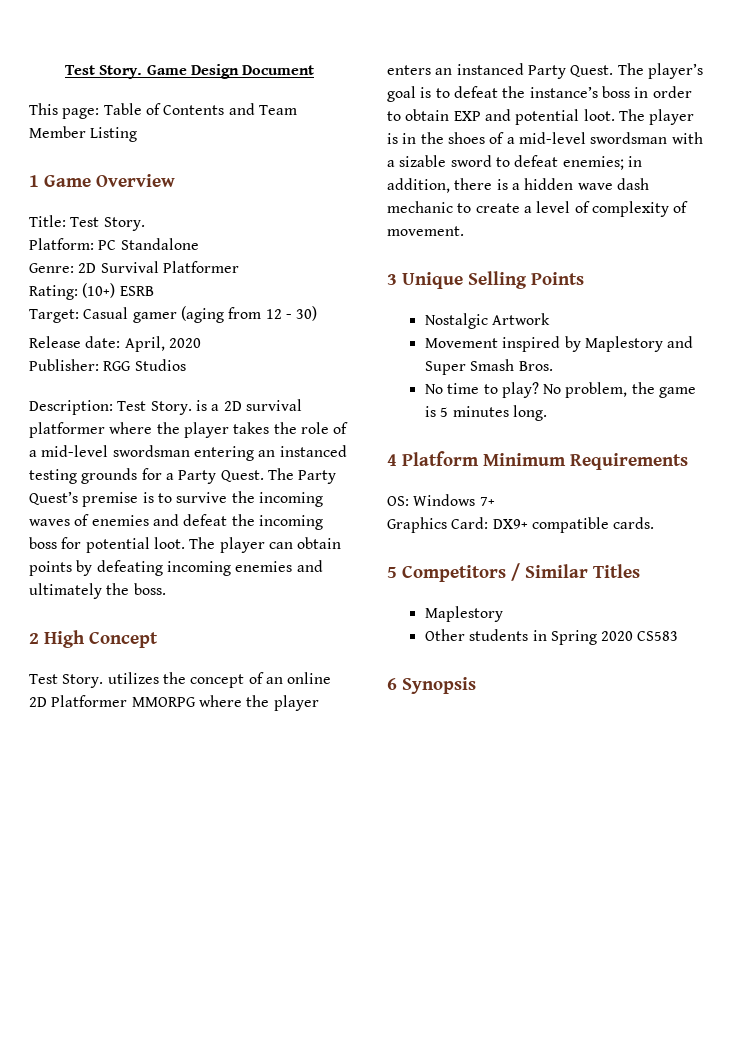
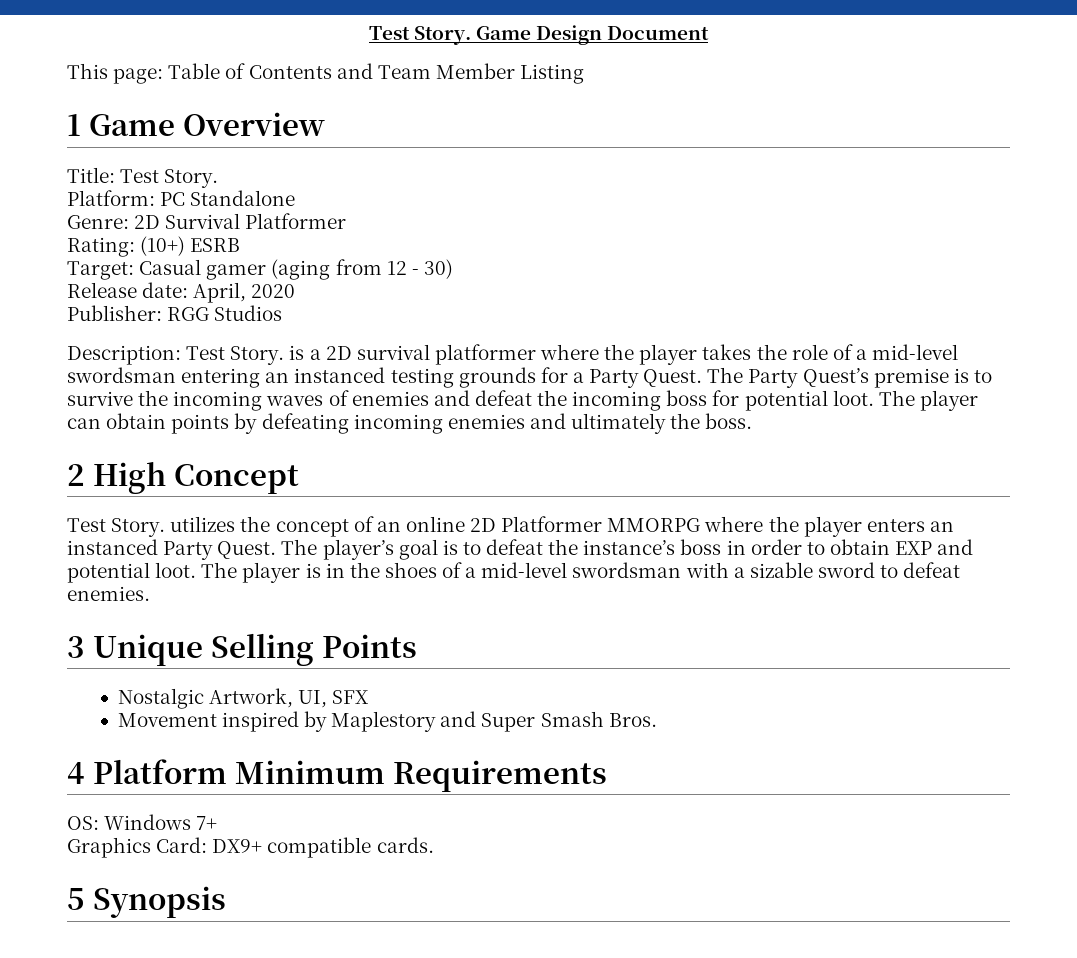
- The player is in the shoes of a mid-level swordsman with a sizable sword to defeat enemies; in addition, there is a hidden wave dash mechanic to create a level of complexity of movement.
+ The player is in the shoes of a mid-level swordsman with a sizable sword to defeat enemies.
- Nostalgic Artwork
+ Nostalgic Artwork, UI, SFX
- No time to play? No problem, the game is 5 minutes long.
- 5 Competitors / Similar Titles
- Maplestory
- Other students in Spring 2020 CS583
- 6 Synopsis
+ 5 Synopsis

